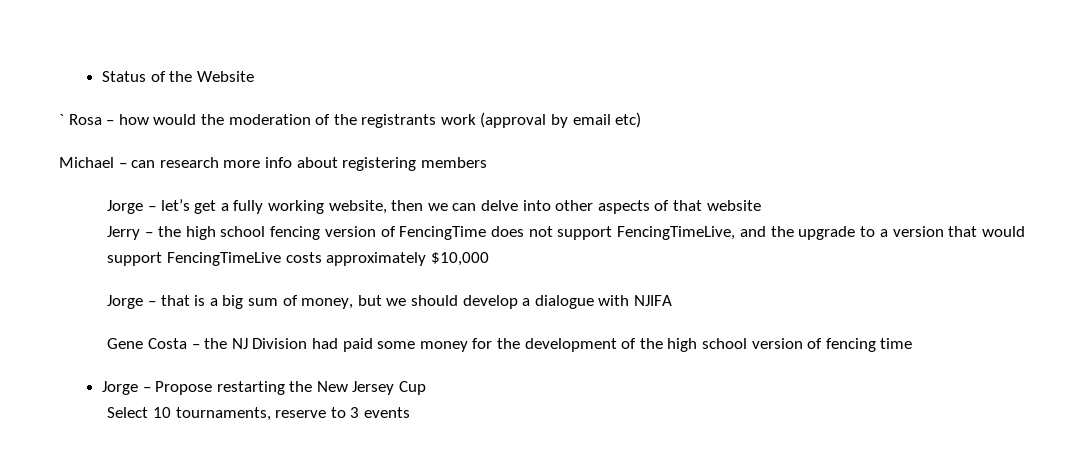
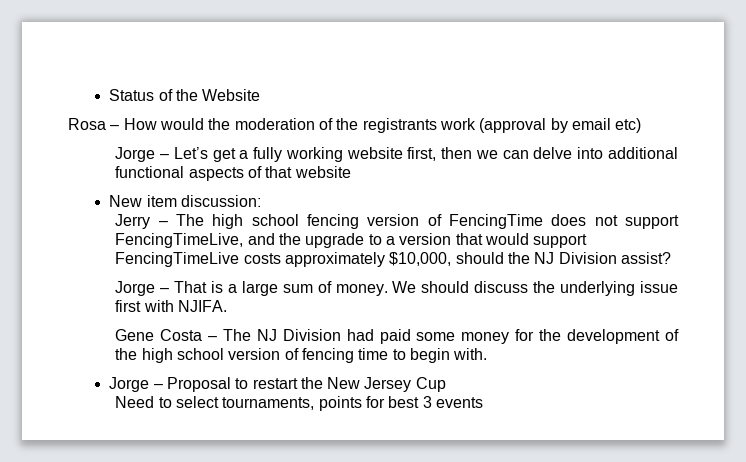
- ` Rosa – how would the moderation of the registrants work (approval by email etc)
+ Rosa – How would the moderation of the registrants work (approval by email etc)
- Michael – can research more info about registering members
- Jorge – let’s get a fully working website, then we can delve into other aspects of that website
+ Jorge – Let’s get a fully working website first, then we can delve into additional functional aspects of that website
+ New item discussion:
- Jerry – the high school fencing version of FencingTime does not support FencingTimeLive, and the upgrade to a version that would support FencingTimeLive costs approximately $10,000
- Jorge – that is a big sum of money, but we should develop a dialogue with NJIFA
+ Jerry – The high school fencing version of FencingTime does not support FencingTimeLive, and the upgrade to a version that would support FencingTimeLive costs approximately $10,000, should the NJ Division assist?
+ Jorge – That is a large sum of money. We should discuss the underlying issue first with NJIFA.
- Gene Costa – the NJ Division had paid some money for the development of the high school version of fencing time
- Jorge – Propose restarting the New Jersey Cup
+ Gene Costa – The NJ Division had paid some money for the development of the high school version of fencing time to begin with.
+ Jorge – Proposal to restart the New Jersey Cup
- Select 10 tournaments, reserve to 3 events
+ Need to select tournaments, points for best 3 events

